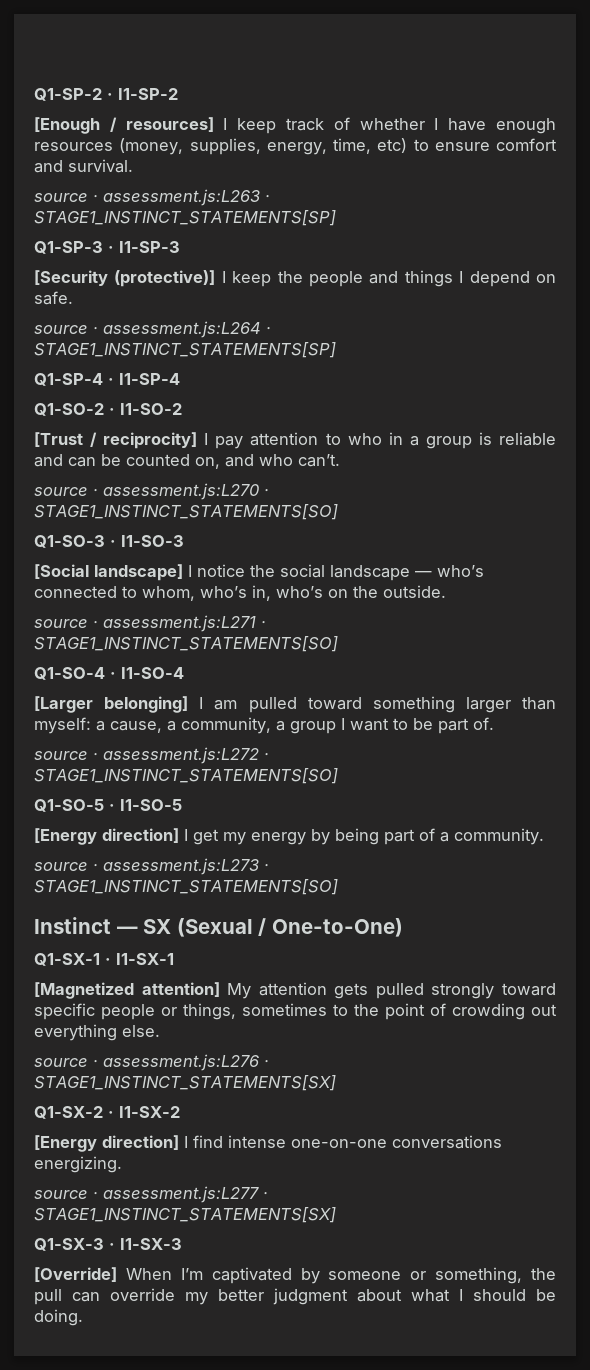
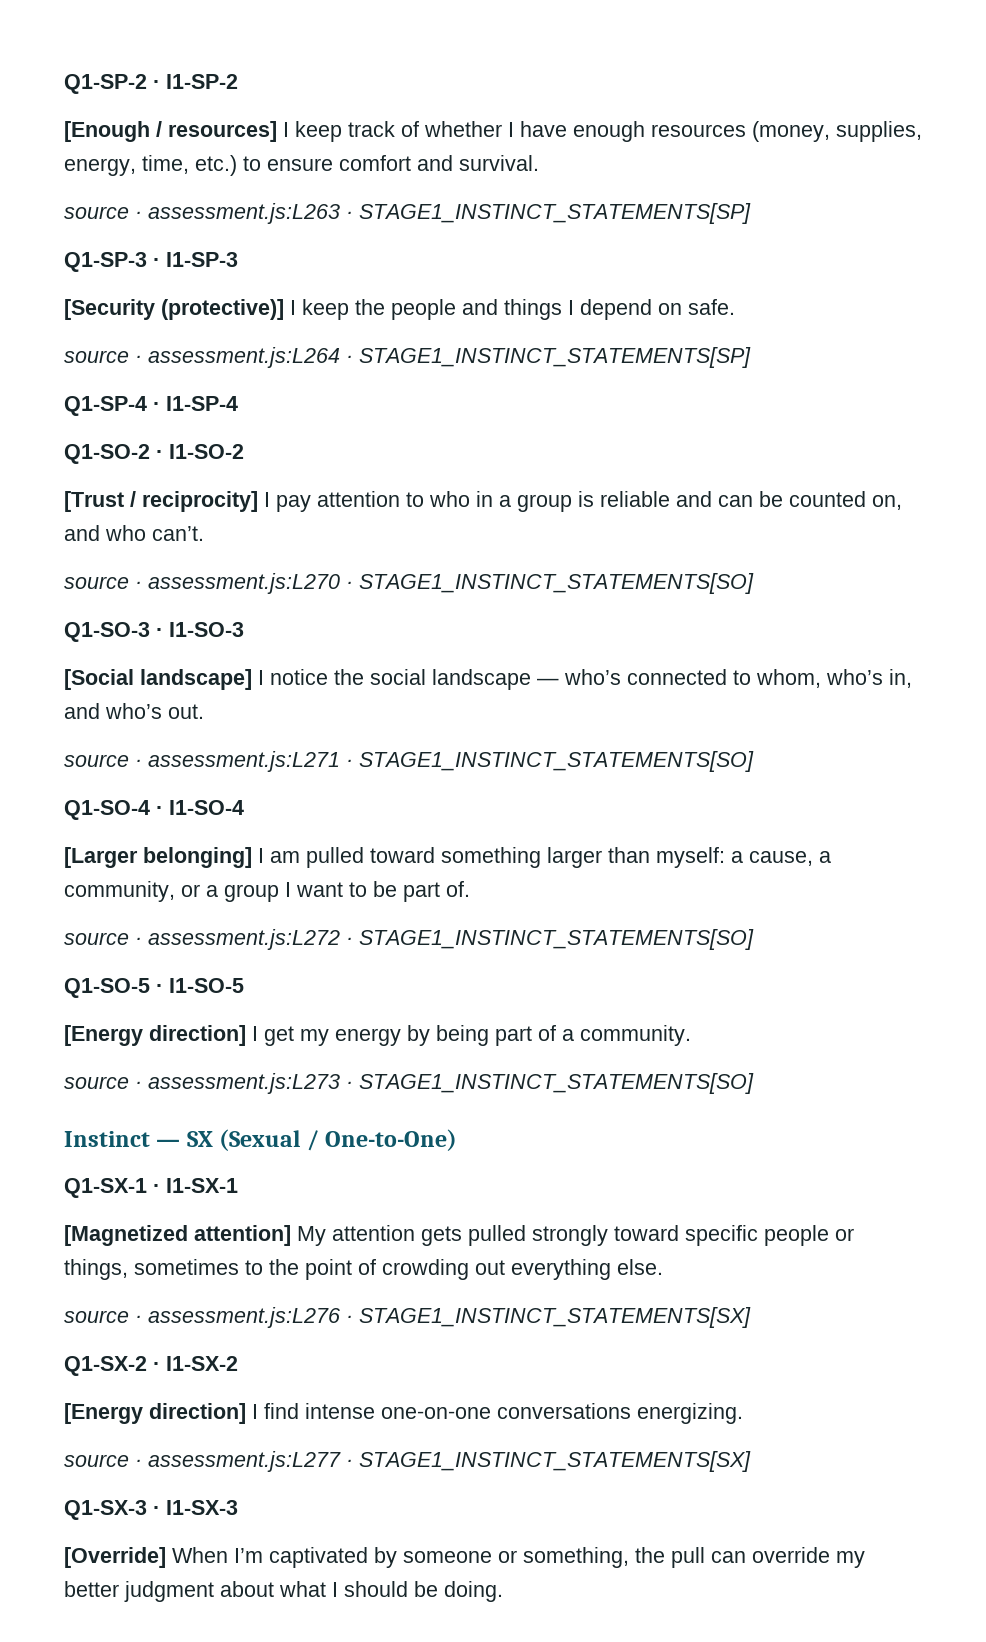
- [Enough / resources] I keep track of whether I have enough resources (money, supplies, energy, time, etc) to ensure comfort and survival.
+ [Enough / resources] I keep track of whether I have enough resources (money, supplies, energy, time, etc.) to ensure comfort and survival.
- [Social landscape] I notice the social landscape — who’s connected to whom, who’s in, who’s on the outside.
+ [Social landscape] I notice the social landscape — who’s connected to whom, who’s in, and who’s out.
- [Larger belonging] I am pulled toward something larger than myself: a cause, a community, a group I want to be part of.
+ [Larger belonging] I am pulled toward something larger than myself: a cause, a community, or a group I want to be part of.

